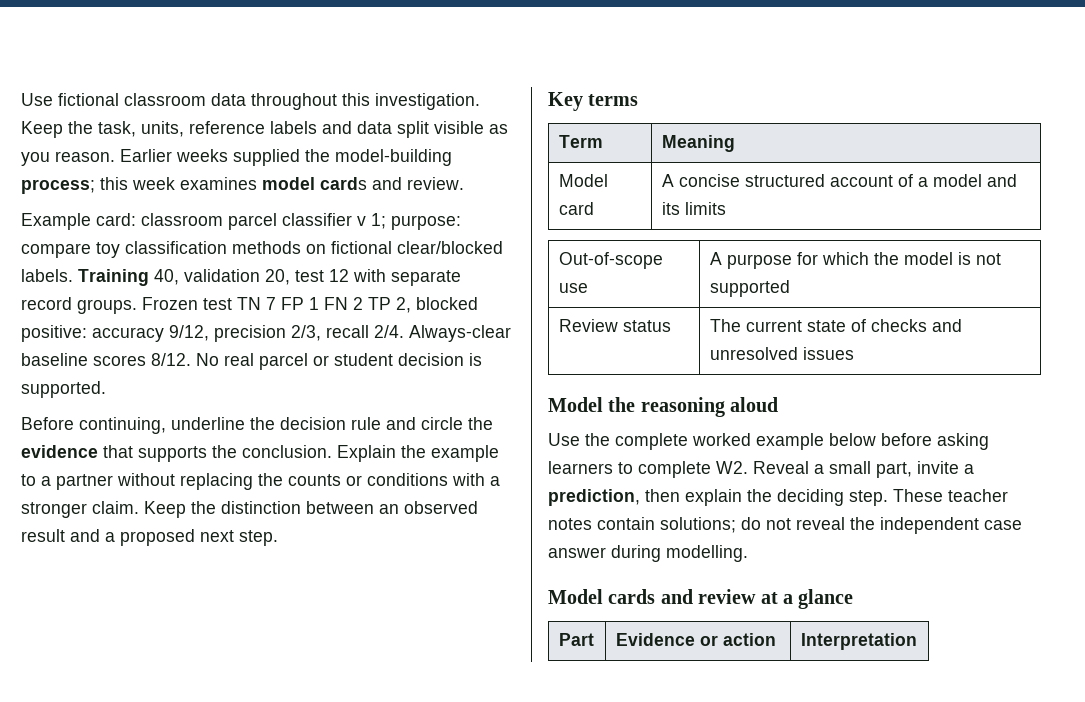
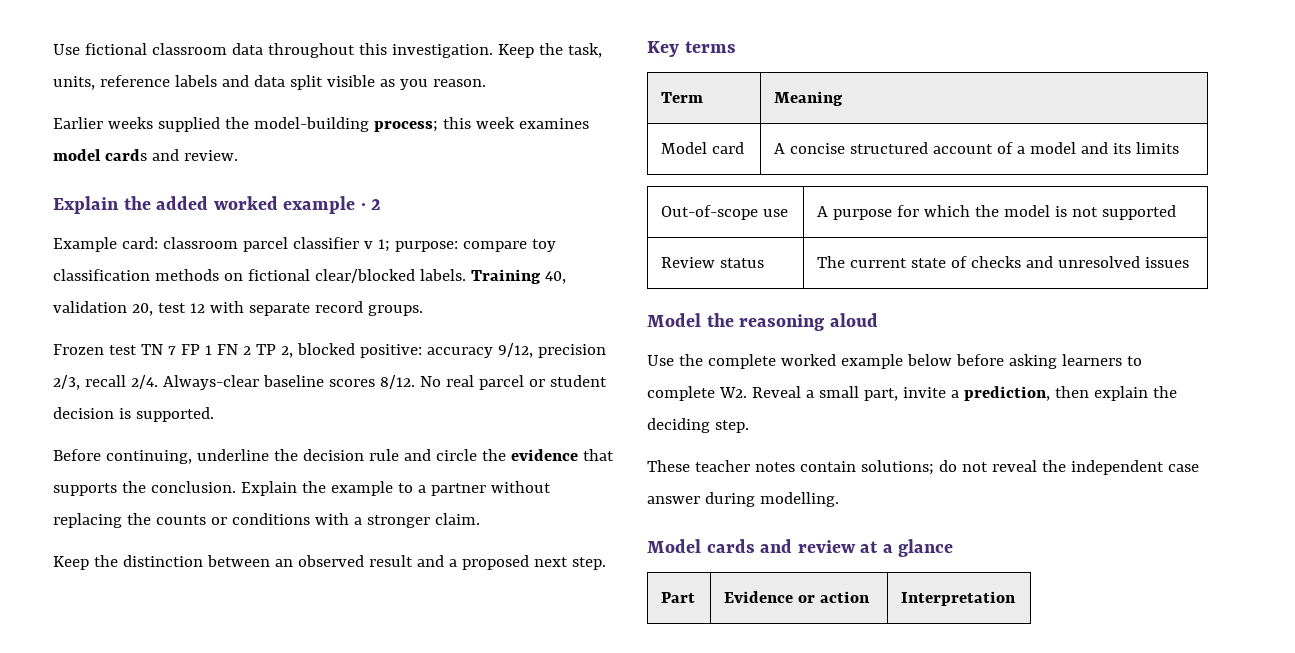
- Keep the task, units, reference labels and data split visible as you reason. Earlier weeks supplied the model-building process; this week examines model cards and review.
+ Keep the task, units, reference labels and data split visible as you reason.
+ Earlier weeks supplied the model-building process; this week examines model cards and review.
+ Explain the added worked example · 2
- Training 40, validation 20, test 12 with separate record groups. Frozen test TN 7 FP 1 FN 2 TP 2, blocked positive: accuracy 9/12, precision 2/3, recall 2/4.
+ Training 40, validation 20, test 12 with separate record groups.
+ Frozen test TN 7 FP 1 FN 2 TP 2, blocked positive: accuracy 9/12, precision 2/3, recall 2/4.
- Explain the example to a partner without replacing the counts or conditions with a stronger claim. Keep the distinction between an observed result and a proposed next step.
+ Explain the example to a partner without replacing the counts or conditions with a stronger claim.
+ Keep the distinction between an observed result and a proposed next step.
- Use the complete worked example below before asking learners to complete W2. Reveal a small part, invite a prediction, then explain the deciding step. These teacher notes contain solutions; do not reveal the independent case answer during modelling.
+ Use the complete worked example below before asking learners to complete W2. Reveal a small part, invite a prediction, then explain the deciding step.
+ These teacher notes contain solutions; do not reveal the independent case answer during modelling.

